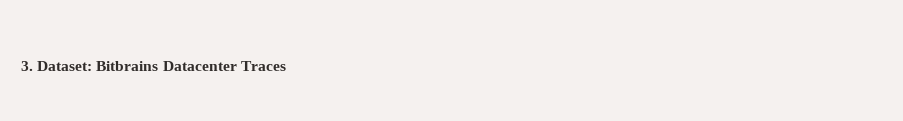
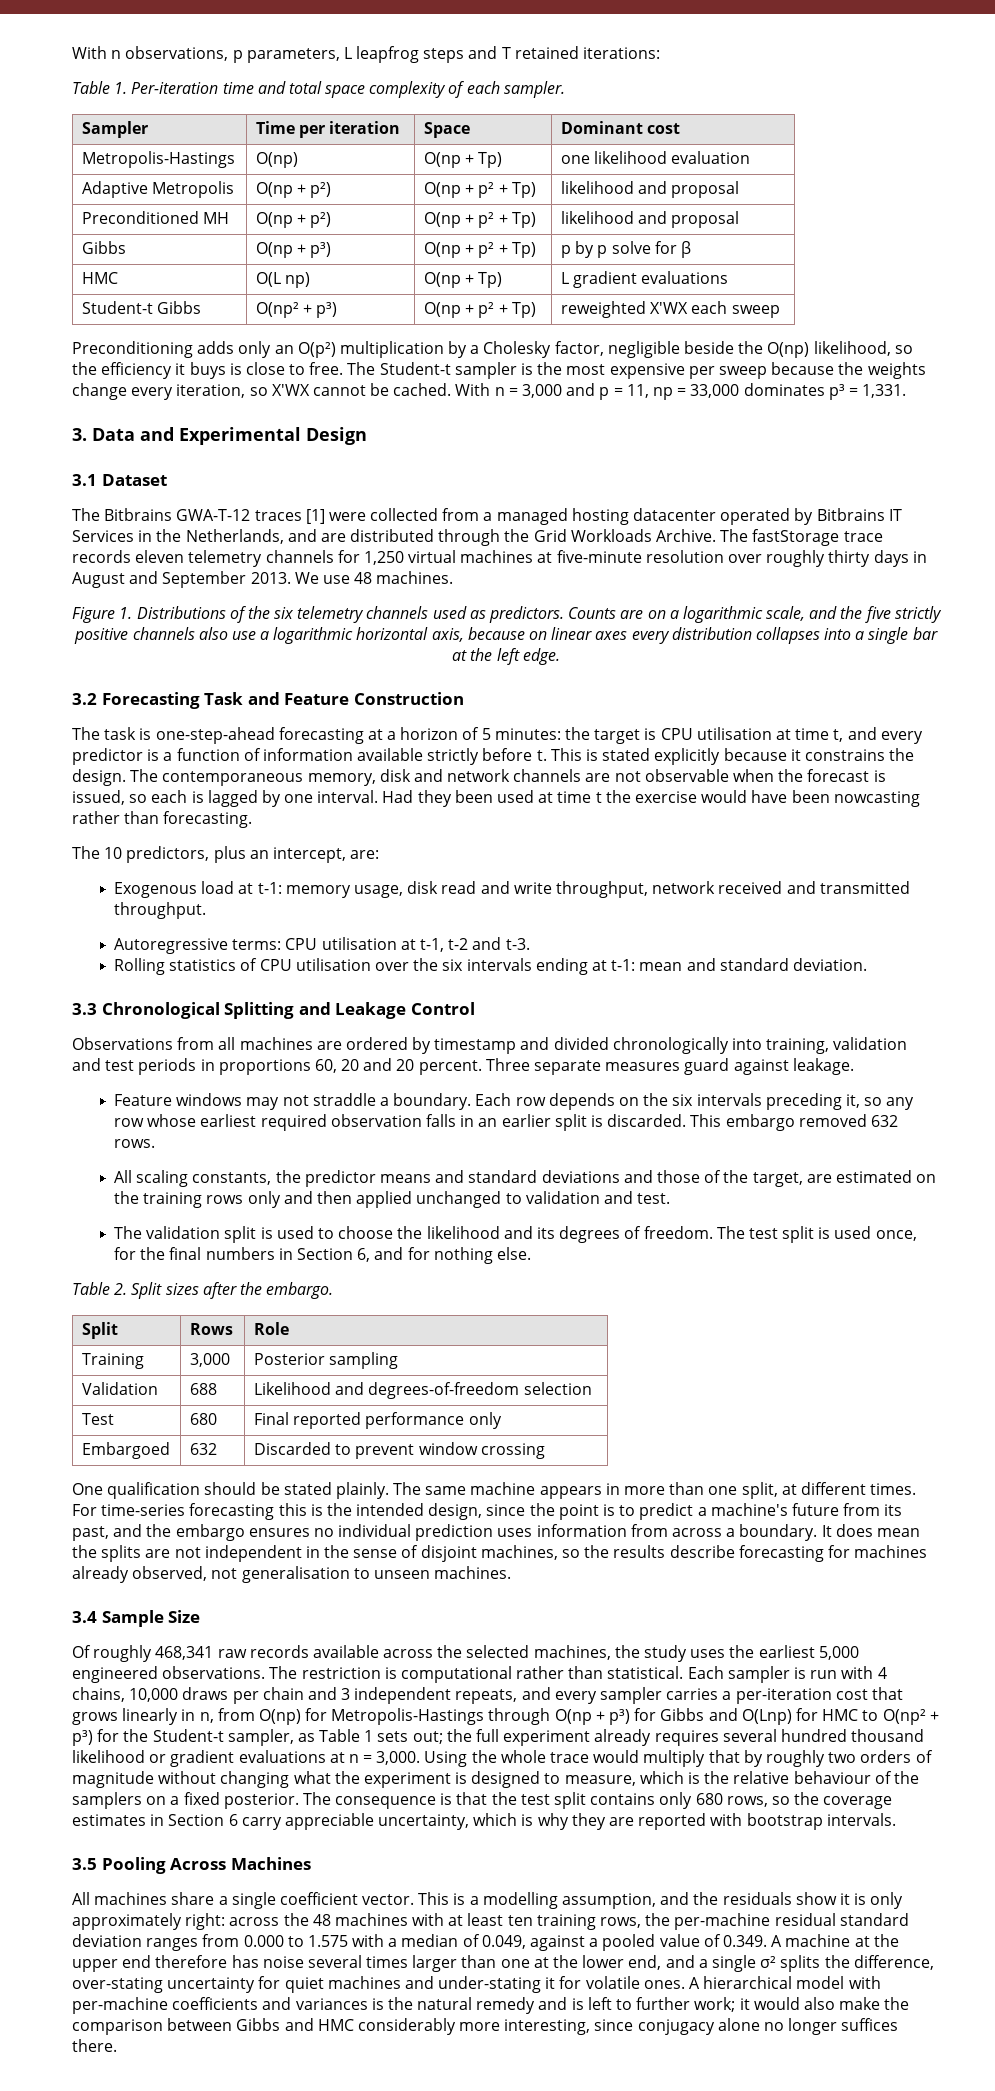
- 3. Dataset: Bitbrains Datacenter Traces
+ With n observations, p parameters, L leapfrog steps and T retained iterations:
+ Table 1. Per-iteration time and total space complexity of each sampler.
+ Sampler | Time per iteration | Space | Dominant cost
+ Metropolis-Hastings | O(np) | O(np + Tp) | one likelihood evaluation
+ Adaptive Metropolis | O(np + p²) | O(np + p² + Tp) | likelihood and proposal
+ Preconditioned MH | O(np + p²) | O(np + p² + Tp) | likelihood and proposal
+ Gibbs | O(np + p³) | O(np + p² + Tp) | p by p solve for β
+ HMC | O(L np) | O(np + Tp) | L gradient evaluations
+ Student-t Gibbs | O(np² + p³) | O(np + p² + Tp) | reweighted X'WX each sweep
+ Preconditioning adds only an O(p²) multiplication by a Cholesky factor, negligible beside the O(np) likelihood, so the efficiency it buys is close to free. The Student-t sampler is the most expensive per sweep because the weights change every iteration, so X'WX cannot be cached. With n = 3,000 and p = 11, np = 33,000 dominates p³ = 1,331.
+ 3. Data and Experimental Design
+ 3.1 Dataset
+ The Bitbrains GWA-T-12 traces [1] were collected from a managed hosting datacenter operated by Bitbrains IT Services in the Netherlands, and are distributed through the Grid Workloads Archive. The fastStorage trace records eleven telemetry channels for 1,250 virtual machines at five-minute resolution over roughly thirty days in August and September 2013. We use 48 machines.
+ Figure 1. Distributions of the six telemetry channels used as predictors. Counts are on a logarithmic scale, and the five strictly positive channels also use a logarithmic horizontal axis, because on linear axes every distribution collapses into a single bar at the left edge.
+ 3.2 Forecasting Task and Feature Construction
+ The task is one-step-ahead forecasting at a horizon of 5 minutes: the target is CPU utilisation at time t, and every predictor is a function of information available strictly before t. This is stated explicitly because it constrains the design. The contemporaneous memory, disk and network channels are not observable when the forecast is issued, so each is lagged by one interval. Had they been used at time t the exercise would have been nowcasting rather than forecasting.
+ The 10 predictors, plus an intercept, are:
+ Exogenous load at t-1: memory usage, disk read and write throughput, network received and transmitted throughput.
+ Autoregressive terms: CPU utilisation at t-1, t-2 and t-3.
+ Rolling statistics of CPU utilisation over the six intervals ending at t-1: mean and standard deviation.
+ 3.3 Chronological Splitting and Leakage Control
+ Observations from all machines are ordered by timestamp and divided chronologically into training, validation and test periods in proportions 60, 20 and 20 percent. Three separate measures guard against leakage.
+ Feature windows may not straddle a boundary. Each row depends on the six intervals preceding it, so any row whose earliest required observation falls in an earlier split is discarded. This embargo removed 632 rows.
+ All scaling constants, the predictor means and standard deviations and those of the target, are estimated on the training rows only and then applied unchanged to validation and test.
+ The validation split is used to choose the likelihood and its degrees of freedom. The test split is used once, for the final numbers in Section 6, and for nothing else.
+ Table 2. Split sizes after the embargo.
+ Split | Rows | Role
+ Training | 3,000 | Posterior sampling
+ Validation | 688 | Likelihood and degrees-of-freedom selection
+ Test | 680 | Final reported performance only
+ Embargoed | 632 | Discarded to prevent window crossing
+ One qualification should be stated plainly. The same machine appears in more than one split, at different times. For time-series forecasting this is the intended design, since the point is to predict a machine's future from its past, and the embargo ensures no individual prediction uses information from across a boundary. It does mean the splits are not independent in the sense of disjoint machines, so the results describe forecasting for machines already observed, not generalisation to unseen machines.
+ 3.4 Sample Size
+ Of roughly 468,341 raw records available across the selected machines, the study uses the earliest 5,000 engineered observations. The restriction is computational rather than statistical. Each sampler is run with 4 chains, 10,000 draws per chain and 3 independent repeats, and every sampler carries a per-iteration cost that grows linearly in n, from O(np) for Metropolis-Hastings through O(np + p³) for Gibbs and O(Lnp) for HMC to O(np² + p³) for the Student-t sampler, as Table 1 sets out; the full experiment already requires several hundred thousand likelihood or gradient evaluations at n = 3,000. Using the whole trace would multiply that by roughly two orders of magnitude without changing what the experiment is designed to measure, which is the relative behaviour of the samplers on a fixed posterior. The consequence is that the test split contains only 680 rows, so the coverage estimates in Section 6 carry appreciable uncertainty, which is why they are reported with bootstrap intervals.
+ 3.5 Pooling Across Machines
+ All machines share a single coefficient vector. This is a modelling assumption, and the residuals show it is only approximately right: across the 48 machines with at least ten training rows, the per-machine residual standard deviation ranges from 0.000 to 1.575 with a median of 0.049, against a pooled value of 0.349. A machine at the upper end therefore has noise several times larger than one at the lower end, and a single σ² splits the difference, over-stating uncertainty for quiet machines and under-stating it for volatile ones. A hierarchical model with per-machine coefficients and variances is the natural remedy and is left to further work; it would also make the comparison between Gibbs and HMC considerably more interesting, since conjugacy alone no longer suffices there.

